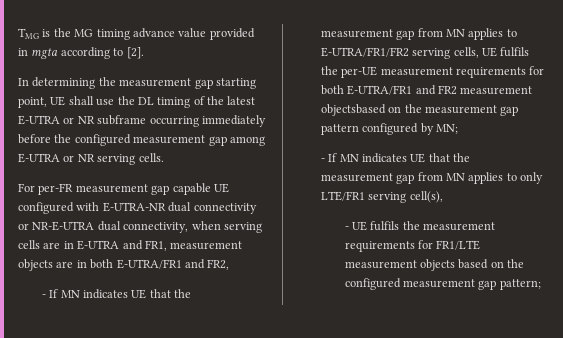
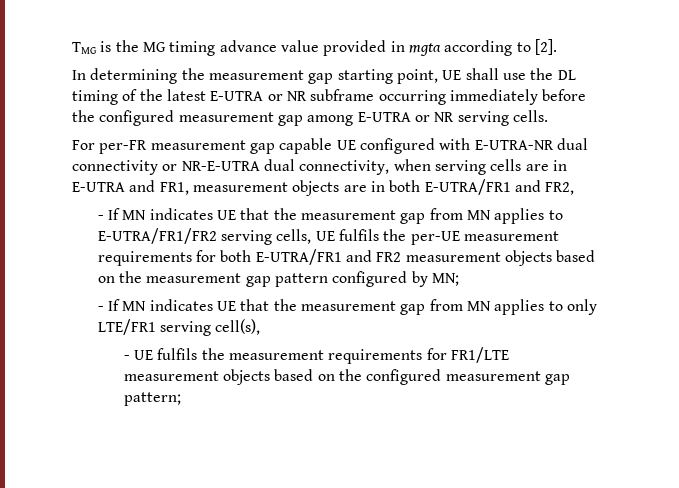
- - If MN indicates UE that the measurement gap from MN applies to E-UTRA/FR1/FR2 serving cells, UE fulfils the per-UE measurement requirements for both E-UTRA/FR1 and FR2 measurement objectsbased on the measurement gap pattern configured by MN;
+ - If MN indicates UE that the measurement gap from MN applies to E-UTRA/FR1/FR2 serving cells, UE fulfils the per-UE measurement requirements for both E-UTRA/FR1 and FR2 measurement objects based on the measurement gap pattern configured by MN;

